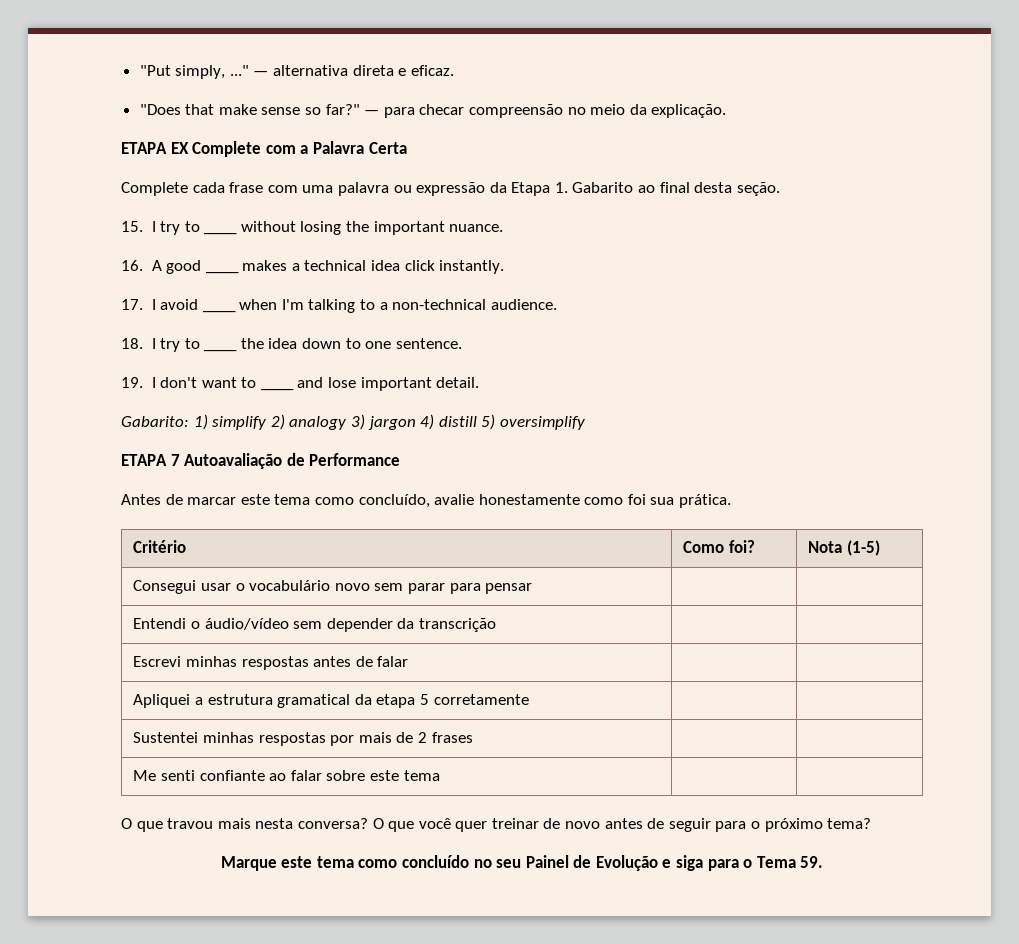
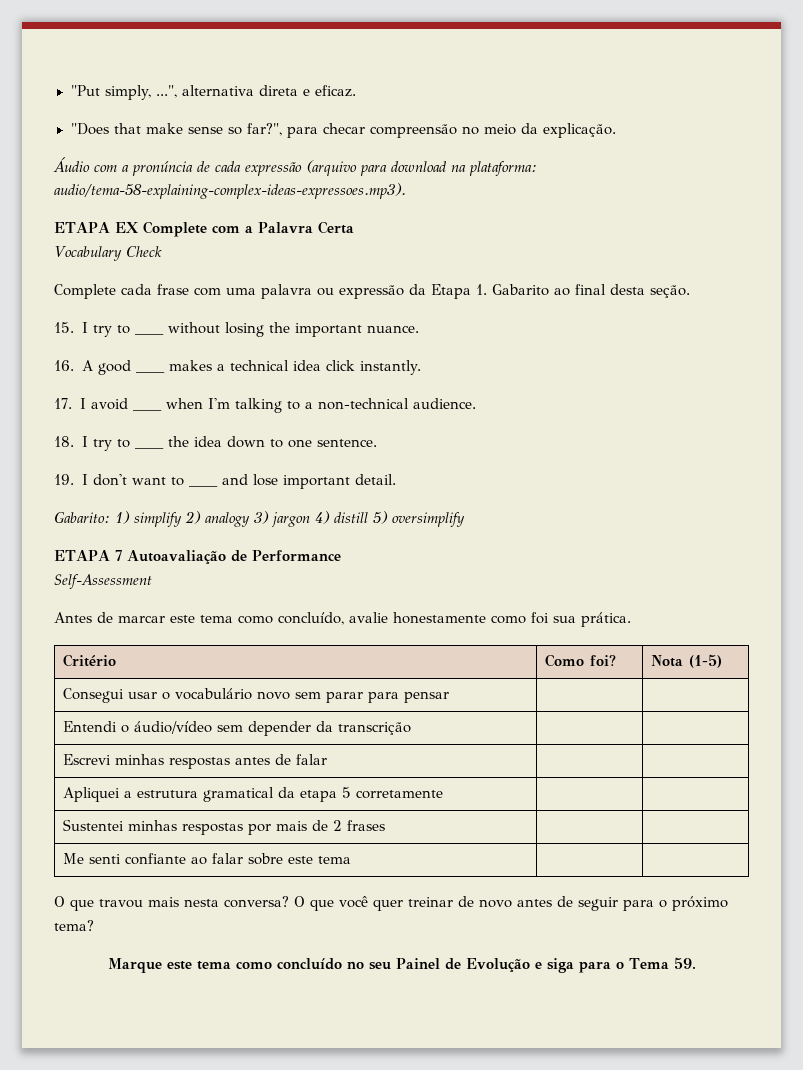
- "Put simply, ..." — alternativa direta e eficaz.
+ "Put simply, ...", alternativa direta e eficaz.
- "Does that make sense so far?" — para checar compreensão no meio da explicação.
+ "Does that make sense so far?", para checar compreensão no meio da explicação.
+ Áudio com a pronúncia de cada expressão (arquivo para download na plataforma: audio/tema-58-explaining-complex-ideas-expressoes.mp3).
+ Vocabulary Check
+ Self-Assessment

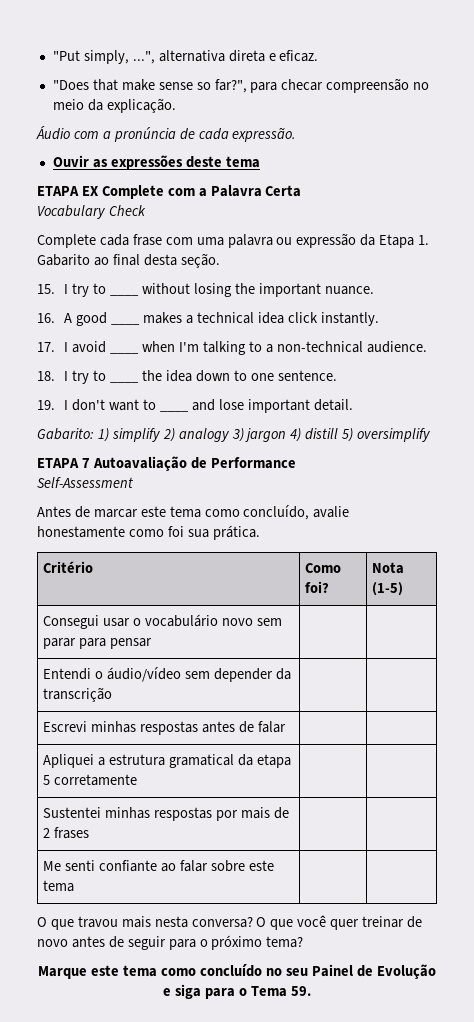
- Áudio com a pronúncia de cada expressão (arquivo para download na plataforma: audio/tema-58-explaining-complex-ideas-expressoes.mp3).
+ Áudio com a pronúncia de cada expressão.
+ Ouvir as expressões deste tema

